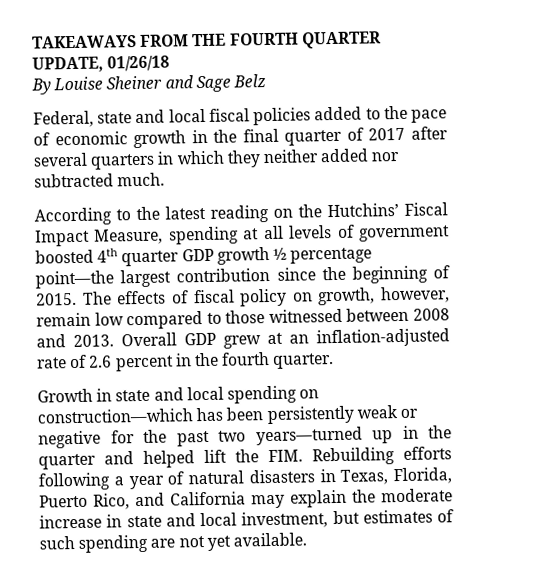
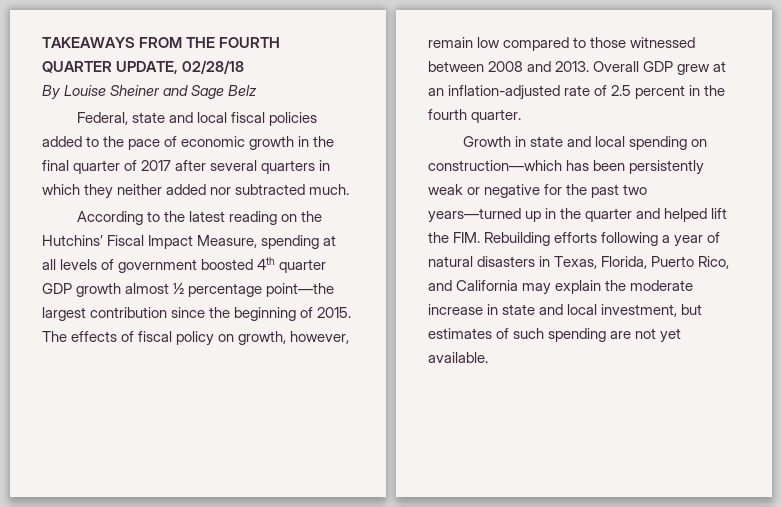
- TAKEAWAYS FROM THE FOURTH QUARTER UPDATE, 01/26/18
+ TAKEAWAYS FROM THE FOURTH QUARTER UPDATE, 02/28/18
- According to the latest reading on the Hutchins’ Fiscal Impact Measure, spending at all levels of government boosted 4th quarter GDP growth ½ percentage point—the largest contribution since the beginning of 2015.
+ According to the latest reading on the Hutchins’ Fiscal Impact Measure, spending at all levels of government boosted 4th quarter GDP growth almost ½ percentage point—the largest contribution since the beginning of 2015.
- Overall GDP grew at an inflation-adjusted rate of 2.6 percent in the fourth quarter.
+ Overall GDP grew at an inflation-adjusted rate of 2.5 percent in the fourth quarter.

